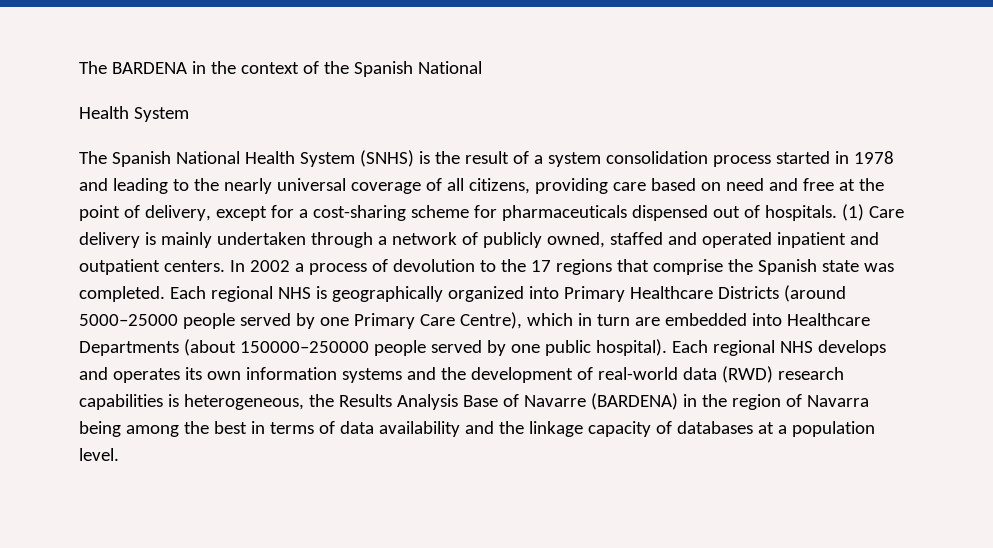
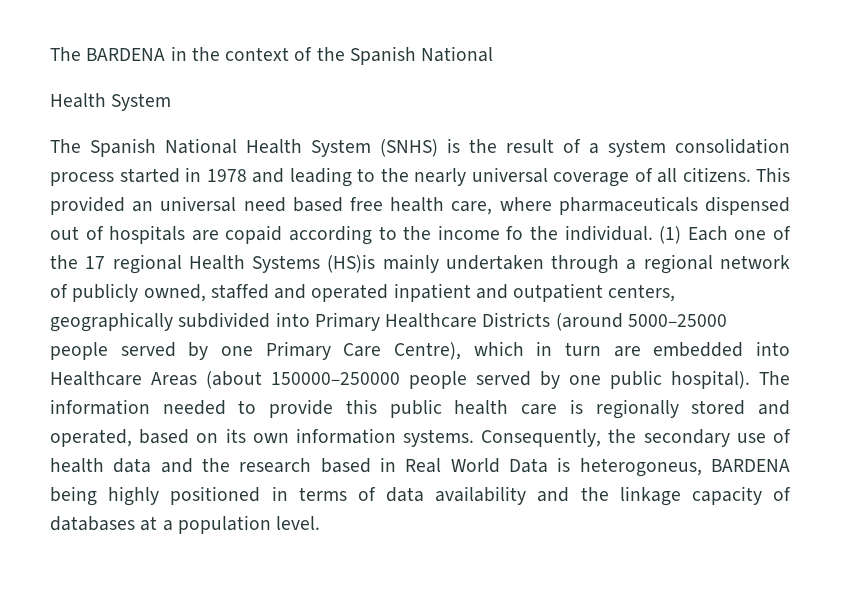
- The Spanish National Health System (SNHS) is the result of a system consolidation process started in 1978 and leading to the nearly universal coverage of all citizens, providing care based on need and free at the point of delivery, except for a cost-sharing scheme for pharmaceuticals dispensed out of hospitals. (1) Care delivery is mainly undertaken through a network of publicly owned, staffed and operated inpatient and outpatient centers. In 2002 a process of devolution to the 17 regions that comprise the Spanish state was completed. Each regional NHS is geographically organized into Primary Healthcare Districts (around 5000–25000 people served by one Primary Care Centre), which in turn are embedded into Healthcare Departments (about 150000–250000 people served by one public hospital).
+ The Spanish National Health System (SNHS) is the result of a system consolidation process started in 1978 and leading to the nearly universal coverage of all citizens. This provided an universal need based free health care, where pharmaceuticals dispensed out of hospitals are copaid according to the income fo the individual. (1) Each one of the 17 regional Health Systems (HS)is mainly undertaken through a regional network of publicly owned, staffed and operated inpatient and outpatient centers, geographically subdivided into Primary Healthcare Districts (around 5000–25000 people served by one Primary Care Centre), which in turn are embedded into Healthcare Areas (about 150000–250000 people served by one public hospital).
- Each regional NHS develops and operates its own information systems and the development of real-world data (RWD) research capabilities is heterogeneous, the Results Analysis Base of Navarre (BARDENA) in the region of Navarra being among the best in terms of data availability and the linkage capacity of databases at a population level.
+ The information needed to provide this public health care is regionally stored and operated, based on its own information systems. Consequently, the secondary use of health data and the research based in Real World Data is heterogoneus, BARDENA being highly positioned in terms of data availability and the linkage capacity of databases at a population level.

